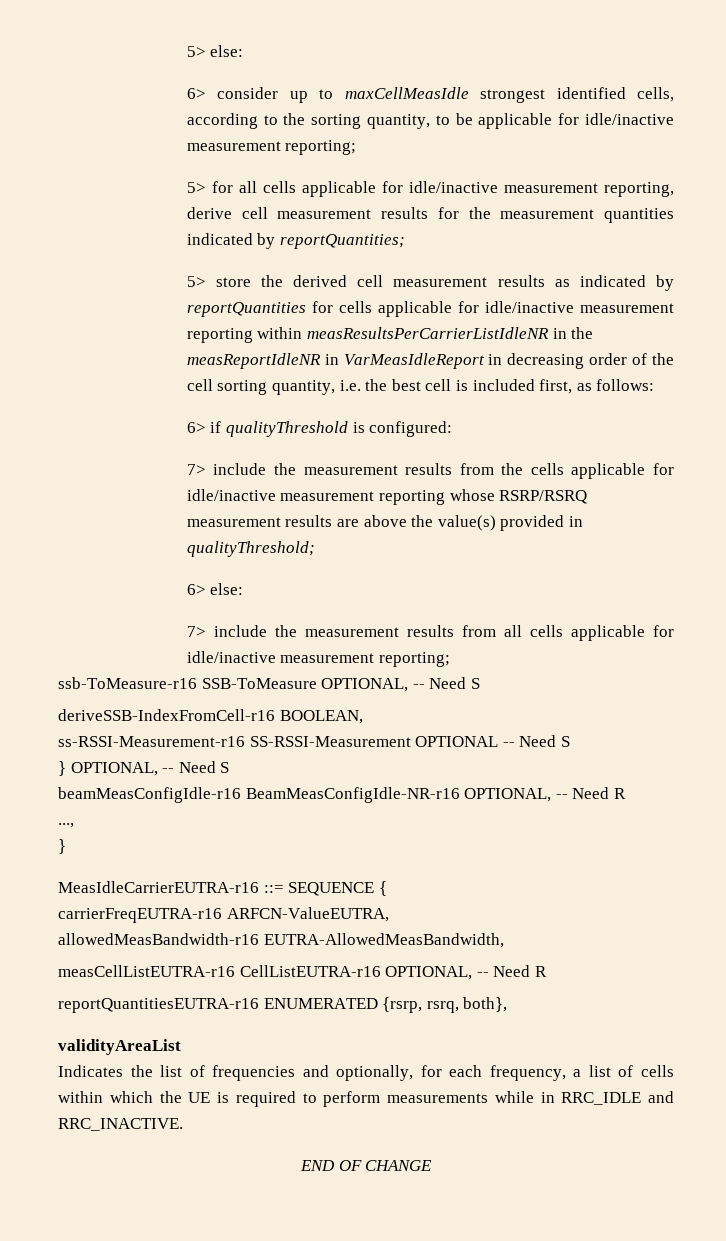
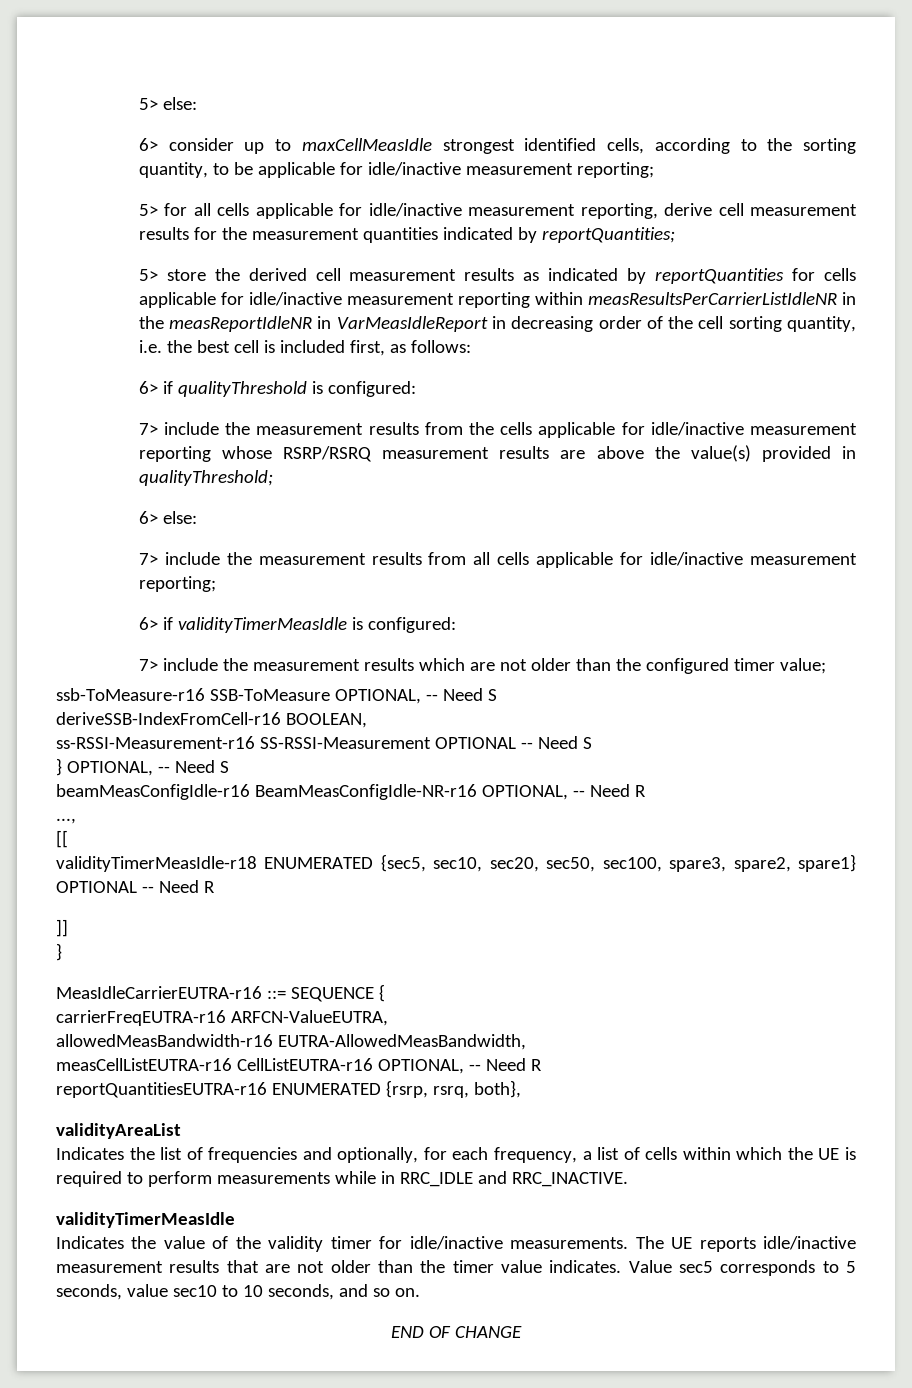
+ 6> if validityTimerMeasIdle is configured:
+ 7> include the measurement results which are not older than the configured timer value;
+ [[
+ validityTimerMeasIdle-r18 ENUMERATED {sec5, sec10, sec20, sec50, sec100, spare3, spare2, spare1} OPTIONAL -- Need R
+ ]]
  Indicates the list of frequencies and optionally, for each frequency, a list of cells within which the UE is required to perform measurements while in RRC_IDLE and RRC_INACTIVE.
+ validityTimerMeasIdle
+ Indicates the value of the validity timer for idle/inactive measurements. The UE reports idle/inactive measurement results that are not older than the timer value indicates. Value sec5 corresponds to 5 seconds, value sec10 to 10 seconds, and so on.

